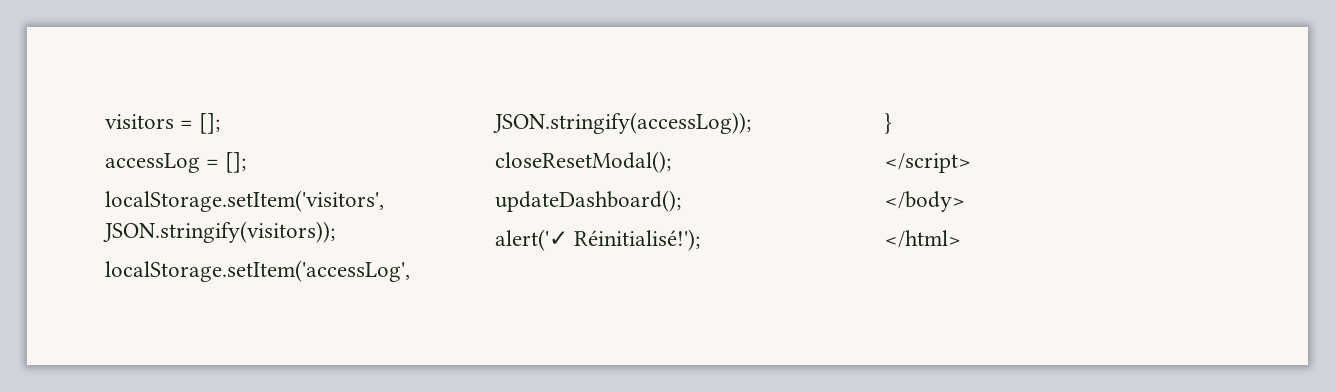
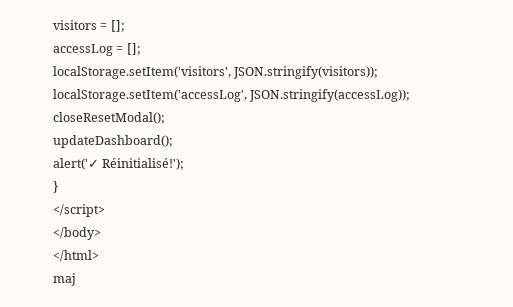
+ maj

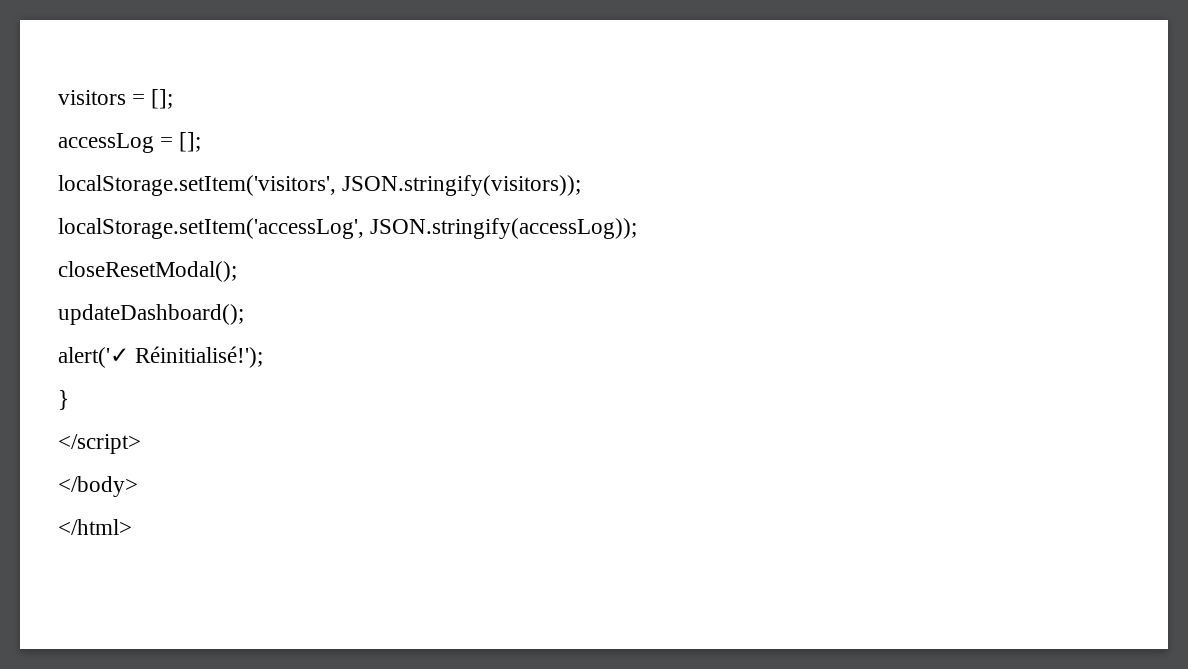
- maj

